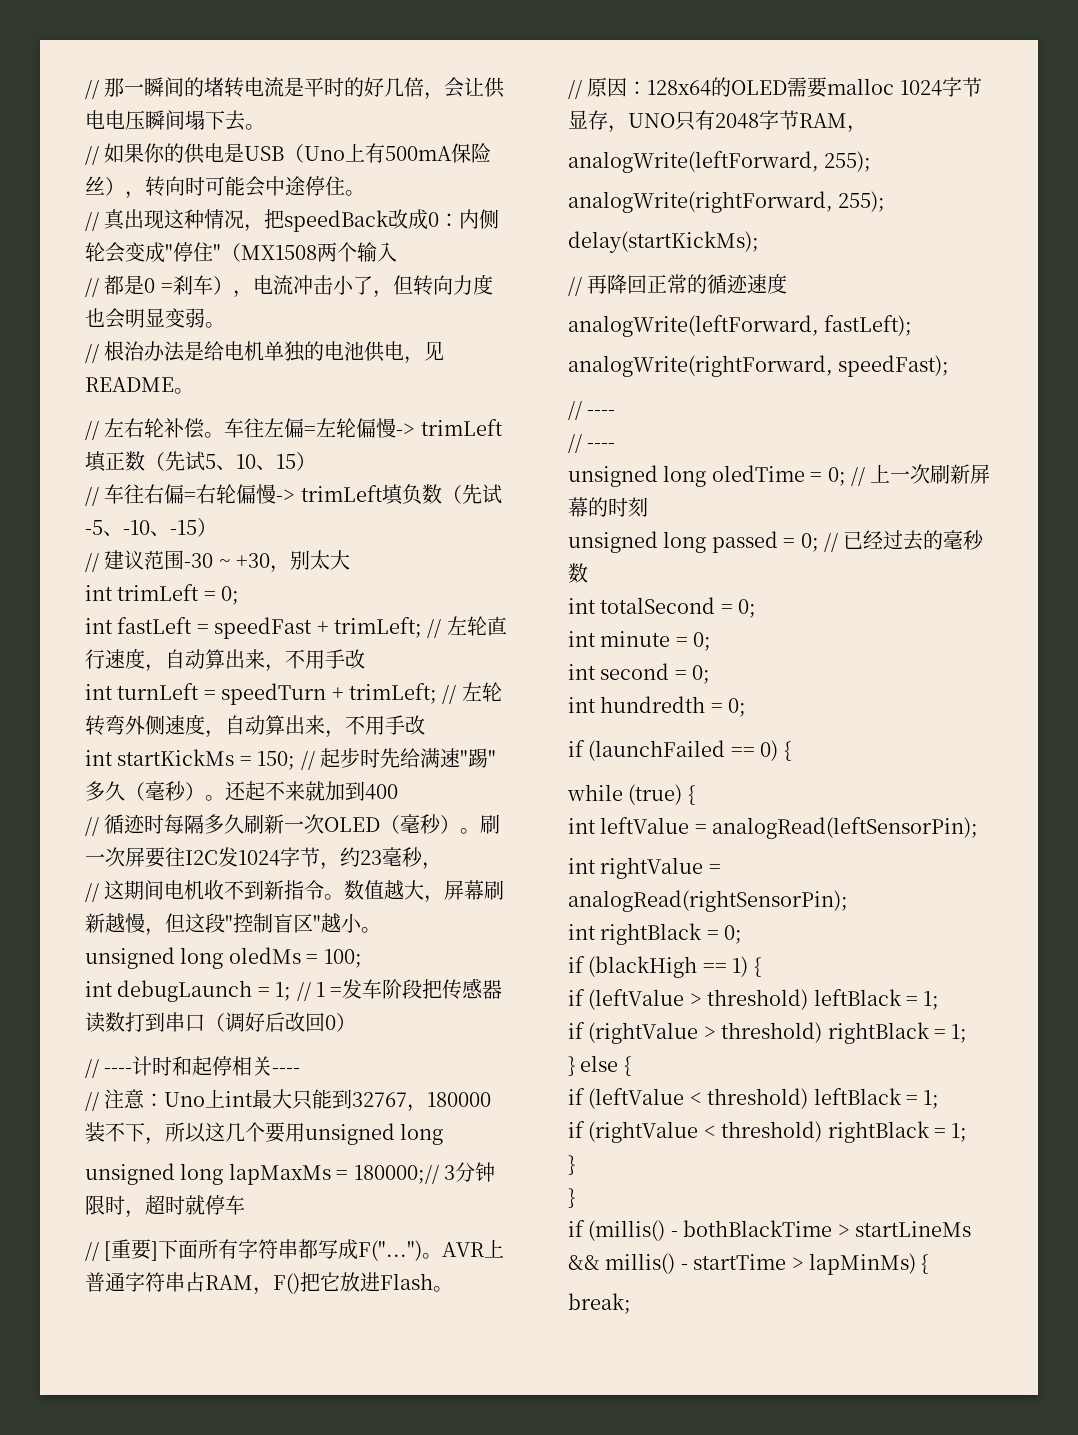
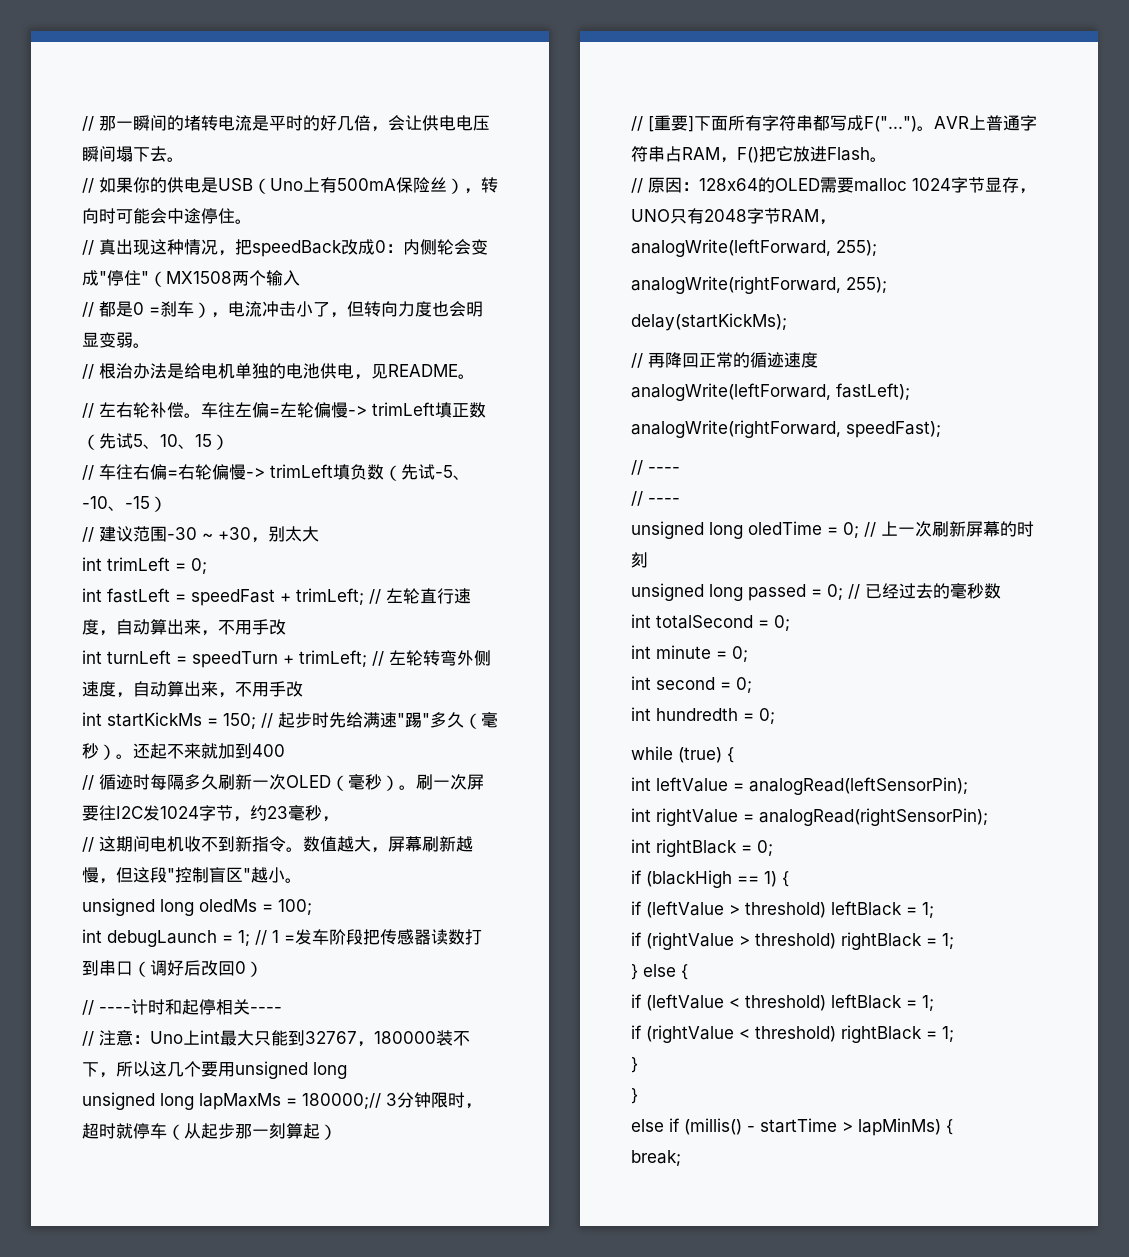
- unsigned long lapMaxMs = 180000;// 3分钟限时，超时就停车
+ unsigned long lapMaxMs = 180000;// 3分钟限时，超时就停车（从起步那一刻算起）
- if (launchFailed == 0) {
- if (millis() - bothBlackTime > startLineMs && millis() - startTime > lapMinMs) {
+ else if (millis() - startTime > lapMinMs) {

